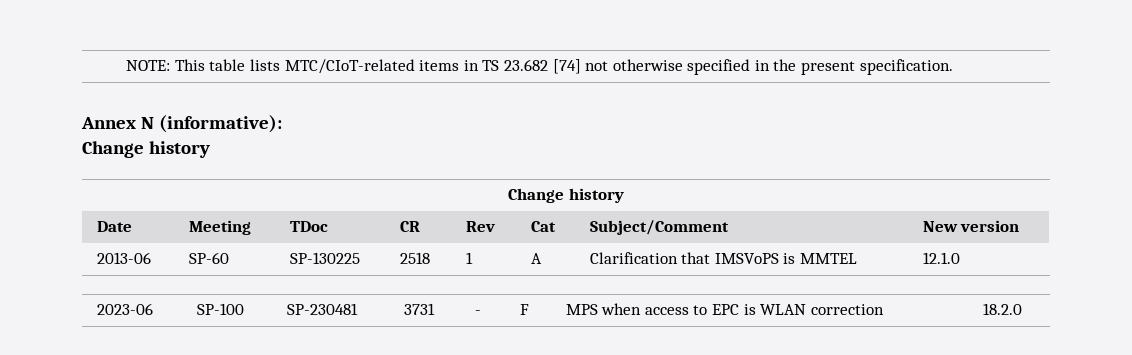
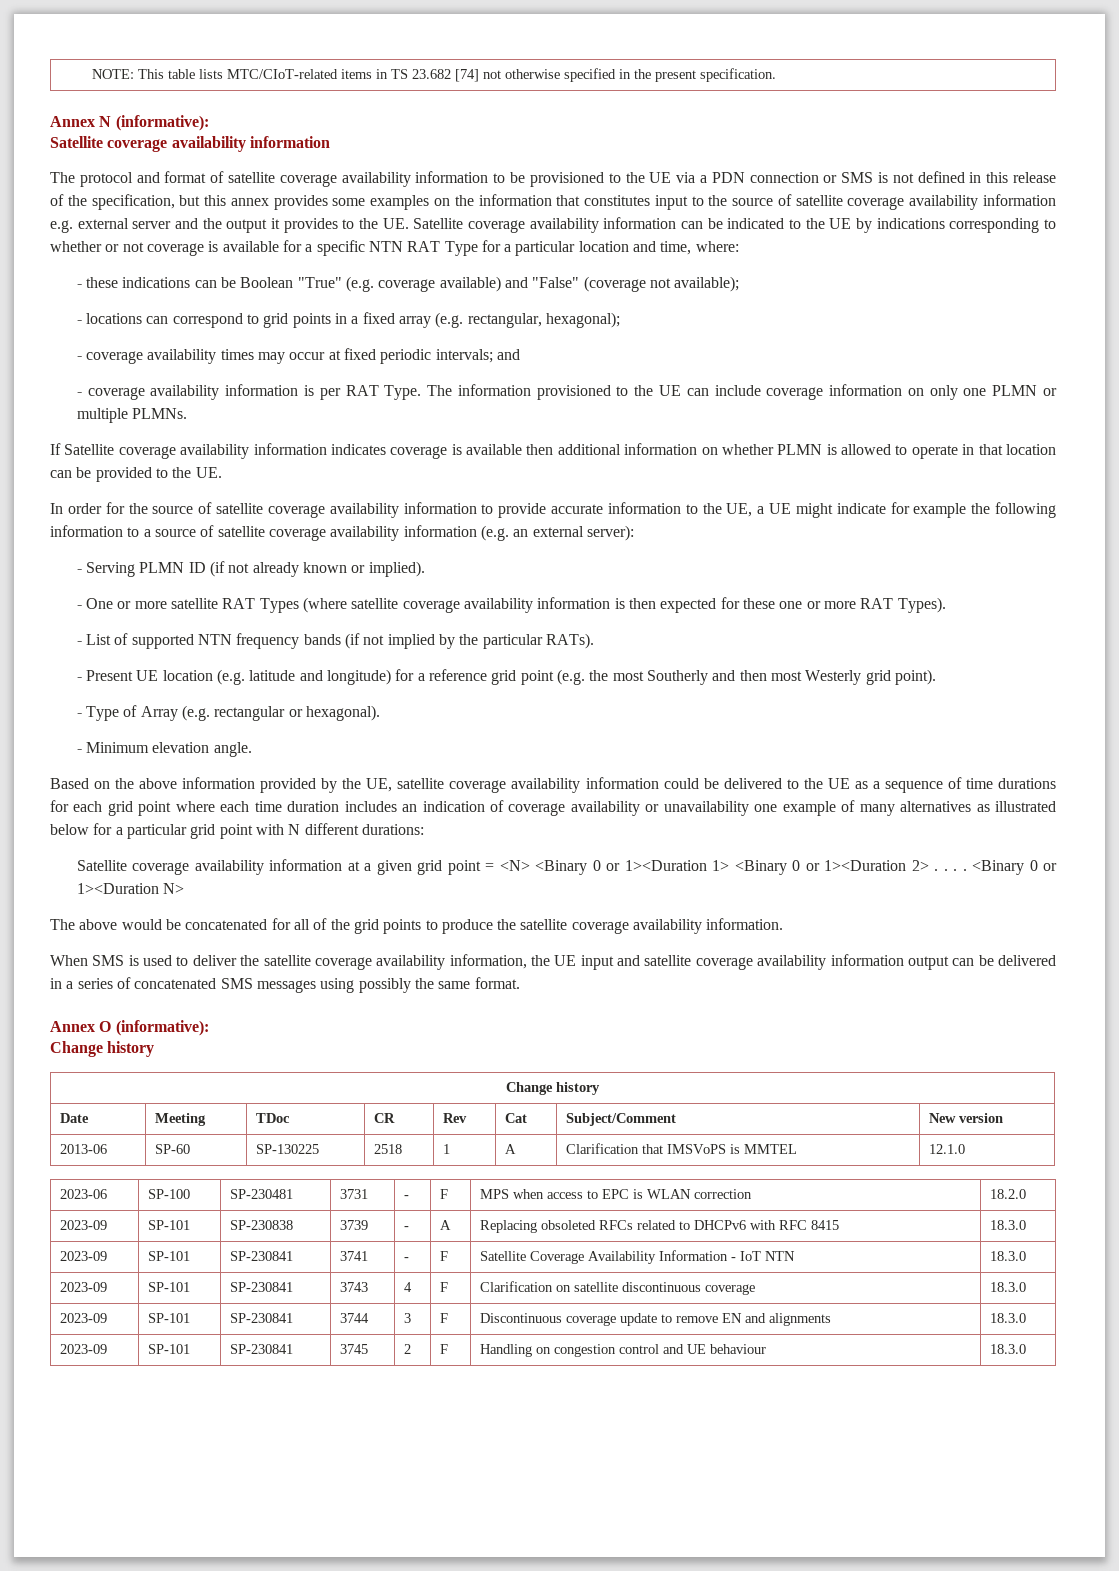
  Annex N (informative):
+ Satellite coverage availability information
+ The protocol and format of satellite coverage availability information to be provisioned to the UE via a PDN connection or SMS is not defined in this release of the specification, but this annex provides some examples on the information that constitutes input to the source of satellite coverage availability information e.g. external server and the output it provides to the UE. Satellite coverage availability information can be indicated to the UE by indications corresponding to whether or not coverage is available for a specific NTN RAT Type for a particular location and time, where:
+ - these indications can be Boolean "True" (e.g. coverage available) and "False" (coverage not available);
+ - locations can correspond to grid points in a fixed array (e.g. rectangular, hexagonal);
+ - coverage availability times may occur at fixed periodic intervals; and
+ - coverage availability information is per RAT Type. The information provisioned to the UE can include coverage information on only one PLMN or multiple PLMNs.
+ If Satellite coverage availability information indicates coverage is available then additional information on whether PLMN is allowed to operate in that location can be provided to the UE.
+ In order for the source of satellite coverage availability information to provide accurate information to the UE, a UE might indicate for example the following information to a source of satellite coverage availability information (e.g. an external server):
+ - Serving PLMN ID (if not already known or implied).
+ - One or more satellite RAT Types (where satellite coverage availability information is then expected for these one or more RAT Types).
+ - List of supported NTN frequency bands (if not implied by the particular RATs).
+ - Present UE location (e.g. latitude and longitude) for a reference grid point (e.g. the most Southerly and then most Westerly grid point).
+ - Type of Array (e.g. rectangular or hexagonal).
+ - Minimum elevation angle.
+ Based on the above information provided by the UE, satellite coverage availability information could be delivered to the UE as a sequence of time durations for each grid point where each time duration includes an indication of coverage availability or unavailability one example of many alternatives as illustrated below for a particular grid point with N different durations:
+ Satellite coverage availability information at a given grid point = <N> <Binary 0 or 1><Duration 1> <Binary 0 or 1><Duration 2> . . . . <Binary 0 or 1><Duration N>
+ The above would be concatenated for all of the grid points to produce the satellite coverage availability information.
+ When SMS is used to deliver the satellite coverage availability information, the UE input and satellite coverage availability information output can be delivered in a series of concatenated SMS messages using possibly the same format.
+ Annex O (informative):
+ 2023-09 | SP-101 | SP-230838 | 3739 | - | A | Replacing obsoleted RFCs related to DHCPv6 with RFC 8415 | 18.3.0
+ 2023-09 | SP-101 | SP-230841 | 3741 | - | F | Satellite Coverage Availability Information - IoT NTN | 18.3.0
+ 2023-09 | SP-101 | SP-230841 | 3743 | 4 | F | Clarification on satellite discontinuous coverage | 18.3.0
+ 2023-09 | SP-101 | SP-230841 | 3744 | 3 | F | Discontinuous coverage update to remove EN and alignments | 18.3.0
+ 2023-09 | SP-101 | SP-230841 | 3745 | 2 | F | Handling on congestion control and UE behaviour | 18.3.0

